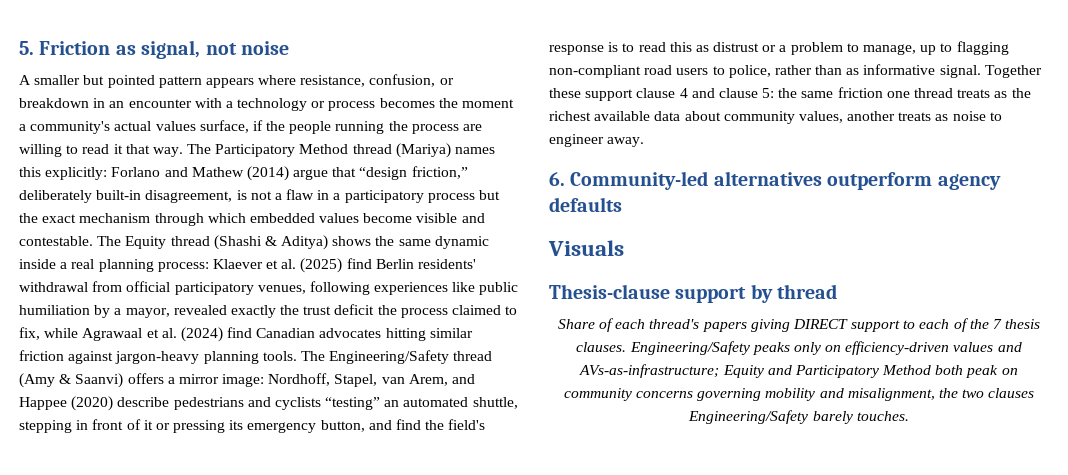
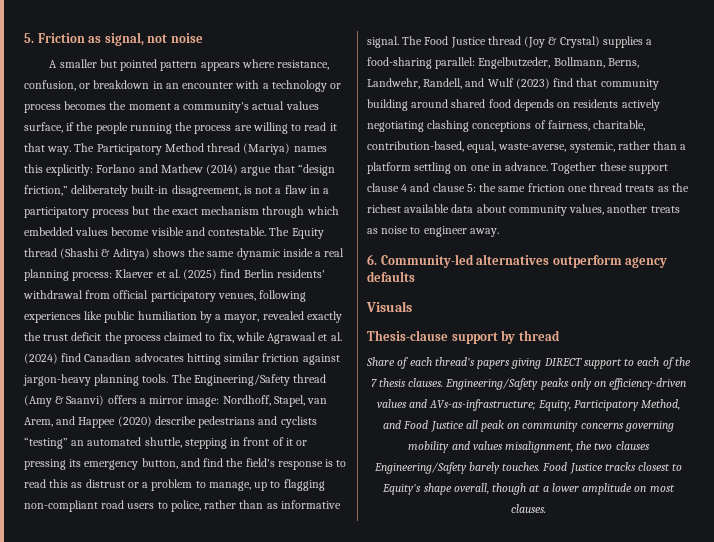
+ The Food Justice thread (Joy & Crystal) supplies a food-sharing parallel: Engelbutzeder, Bollmann, Berns, Landwehr, Randell, and Wulf (2023) find that community building around shared food depends on residents actively negotiating clashing conceptions of fairness, charitable, contribution-based, equal, waste-averse, systemic, rather than a platform settling on one in advance.
- Engineering/Safety peaks only on efficiency-driven values and AVs-as-infrastructure; Equity and Participatory Method both peak on community concerns governing mobility and misalignment, the two clauses Engineering/Safety barely touches.
+ Engineering/Safety peaks only on efficiency-driven values and AVs-as-infrastructure; Equity, Participatory Method, and Food Justice all peak on community concerns governing mobility and values misalignment, the two clauses Engineering/Safety barely touches.
+ Food Justice tracks closest to Equity's shape overall, though at a lower amplitude on most clauses.

